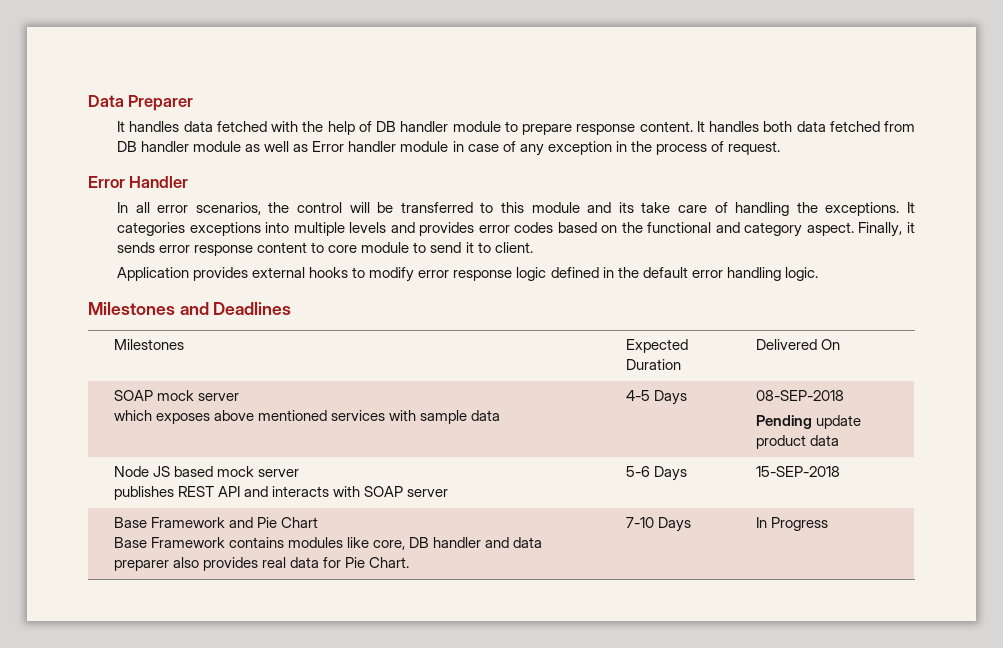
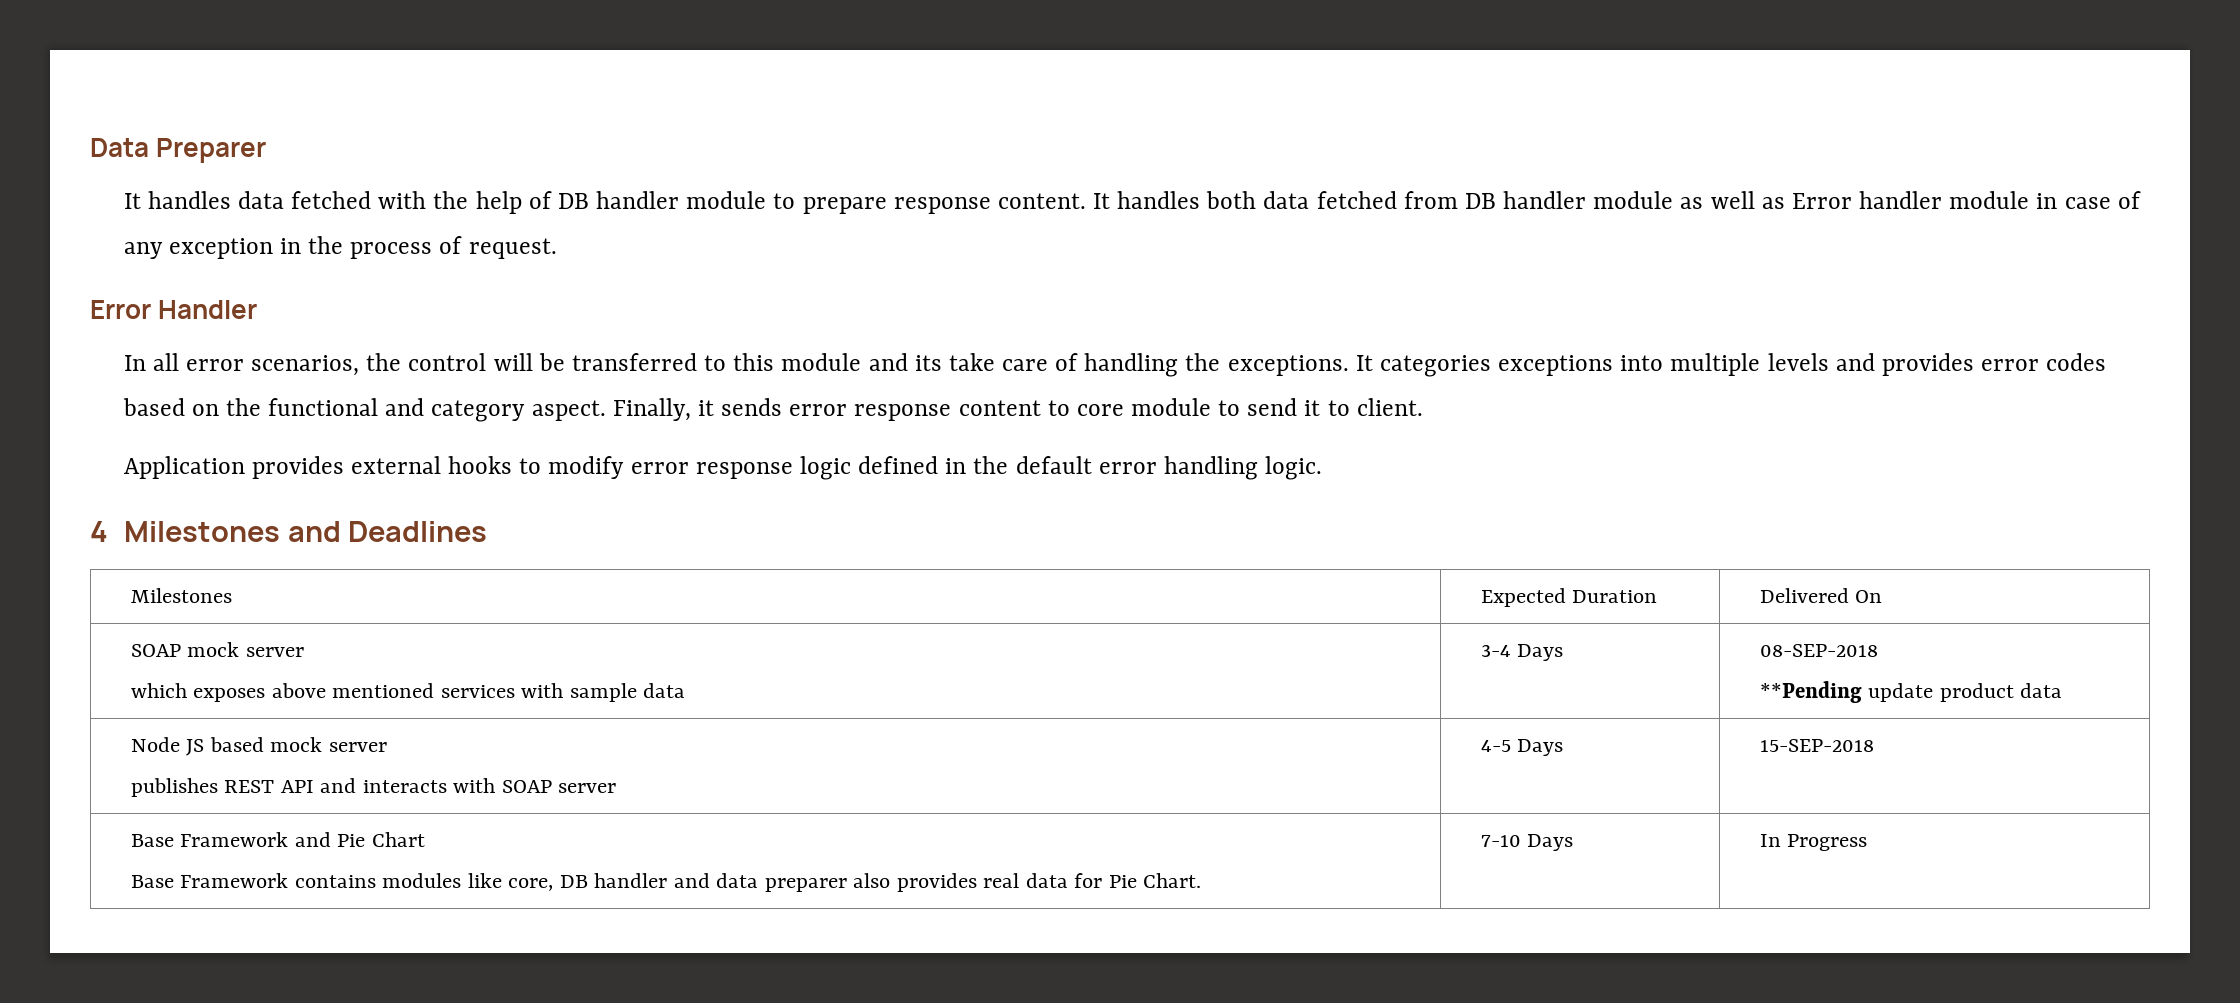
- Milestones and Deadlines
+ 4 Milestones and Deadlines
  SOAP mock server
- which exposes above mentioned services with sample data | 4-5 Days | 08-SEP-2018
- Pending update product data
+ which exposes above mentioned services with sample data | 3-4 Days | 08-SEP-2018
+ **Pending update product data
  Node JS based mock server
- publishes REST API and interacts with SOAP server | 5-6 Days | 15-SEP-2018
+ publishes REST API and interacts with SOAP server | 4-5 Days | 15-SEP-2018

